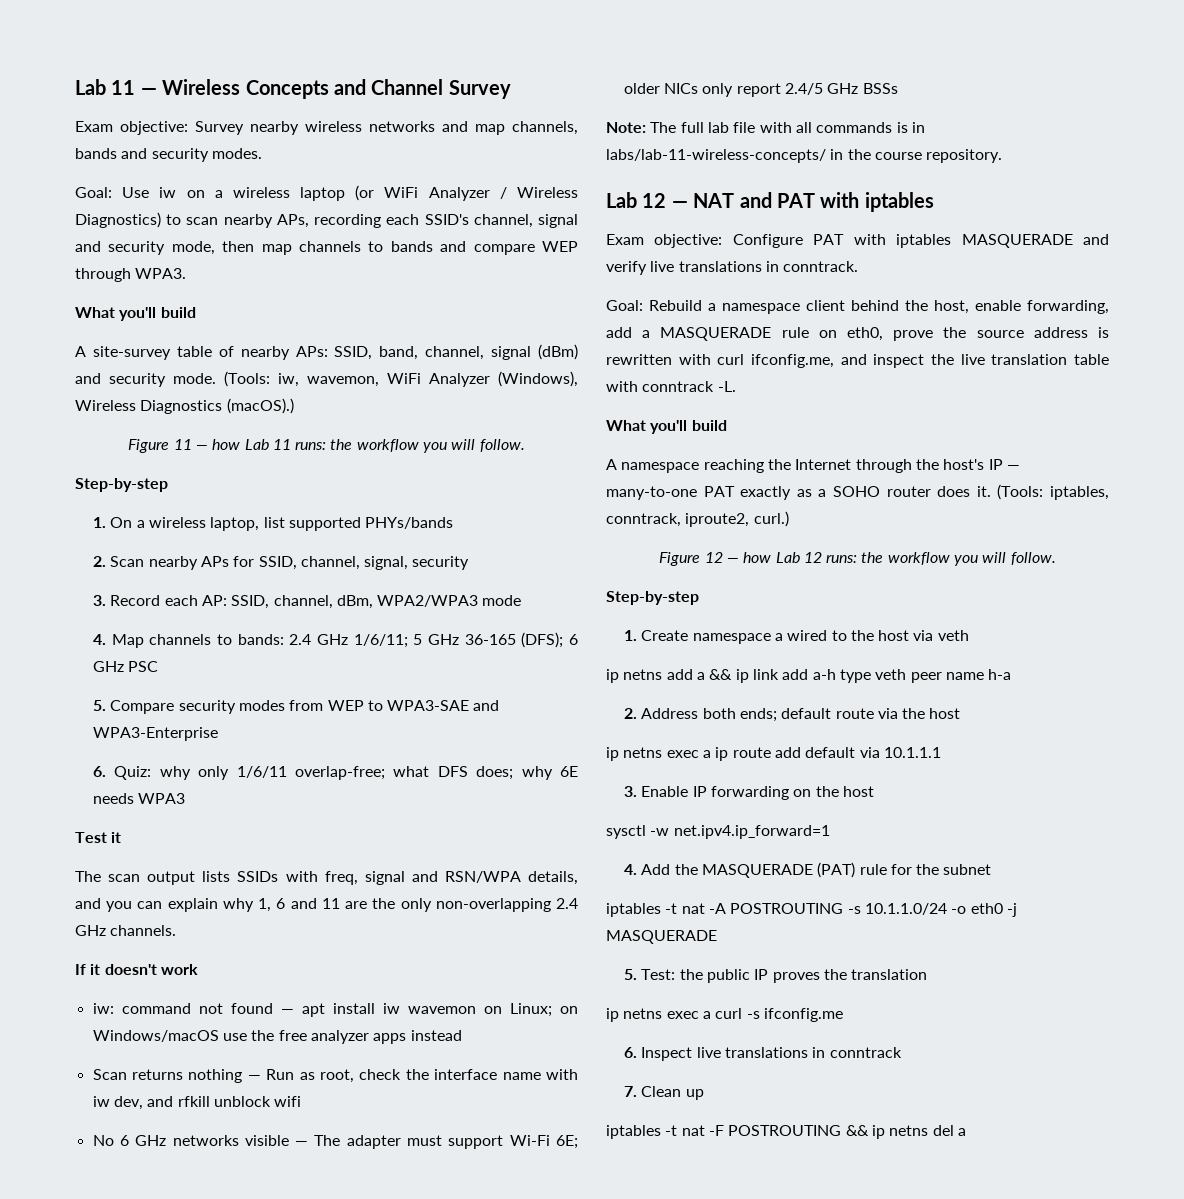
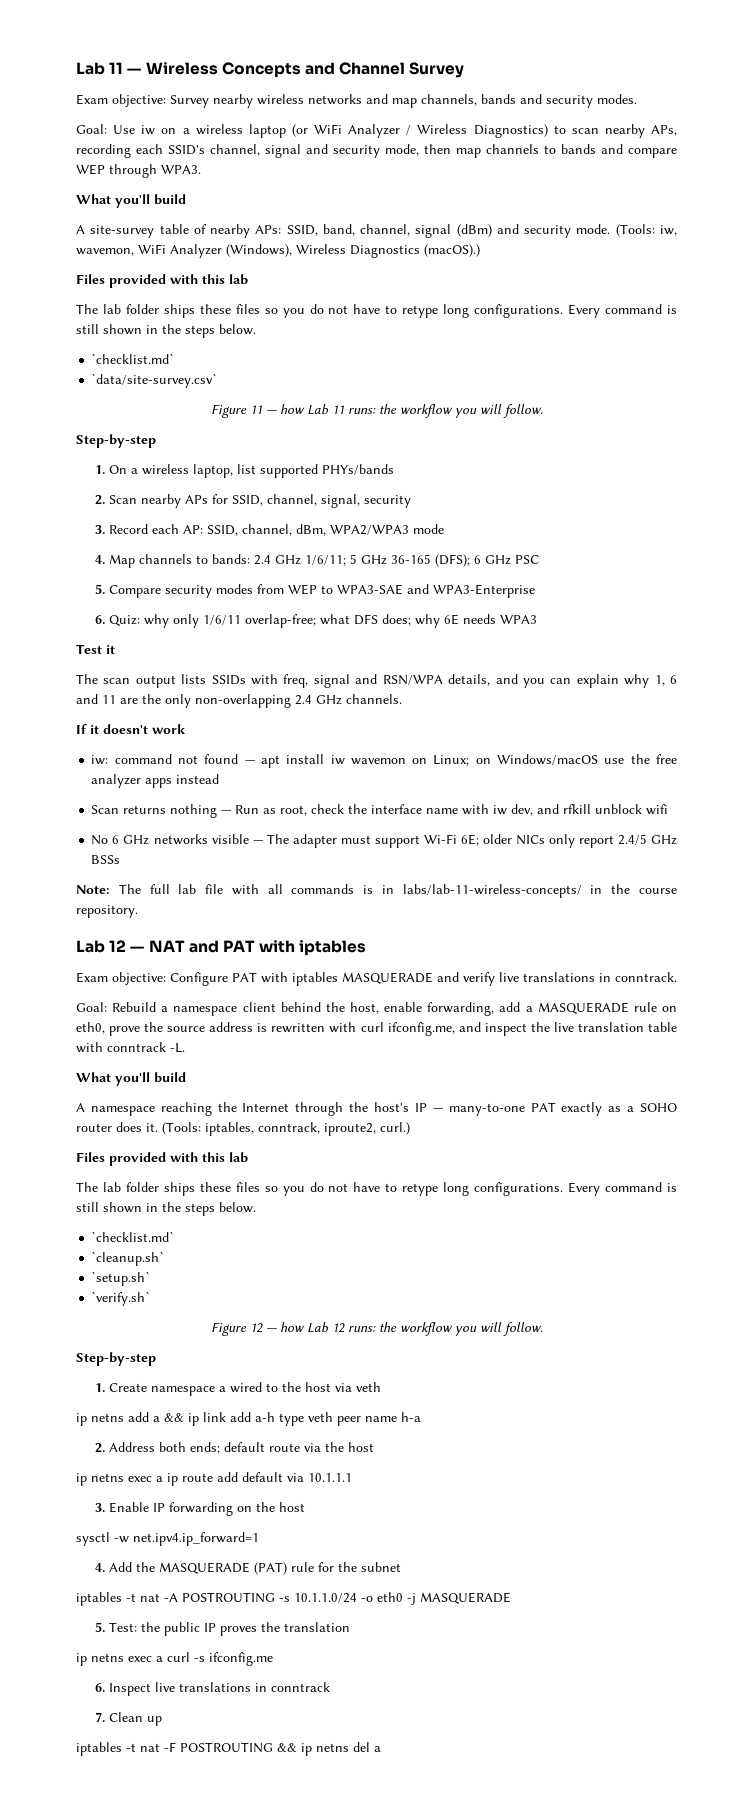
  (Tools: iw, wavemon, WiFi Analyzer (Windows), Wireless Diagnostics (macOS).)
+ Files provided with this lab
+ The lab folder ships these files so you do not have to retype long configurations. Every command is still shown in the steps below.
+ `checklist.md`
+ `data/site-survey.csv`
  (Tools: iptables, conntrack, iproute2, curl.)
+ Files provided with this lab
+ The lab folder ships these files so you do not have to retype long configurations. Every command is still shown in the steps below.
+ `checklist.md`
+ `cleanup.sh`
+ `setup.sh`
+ `verify.sh`

